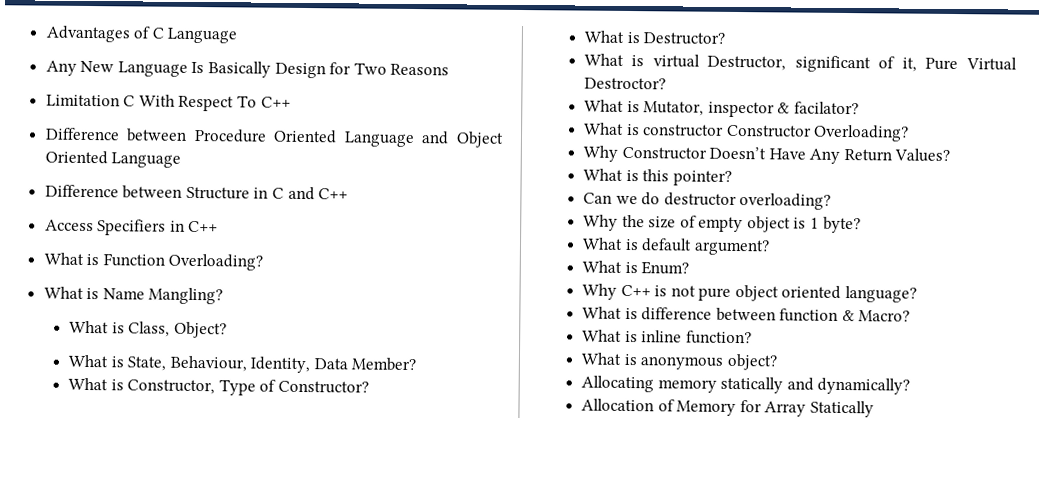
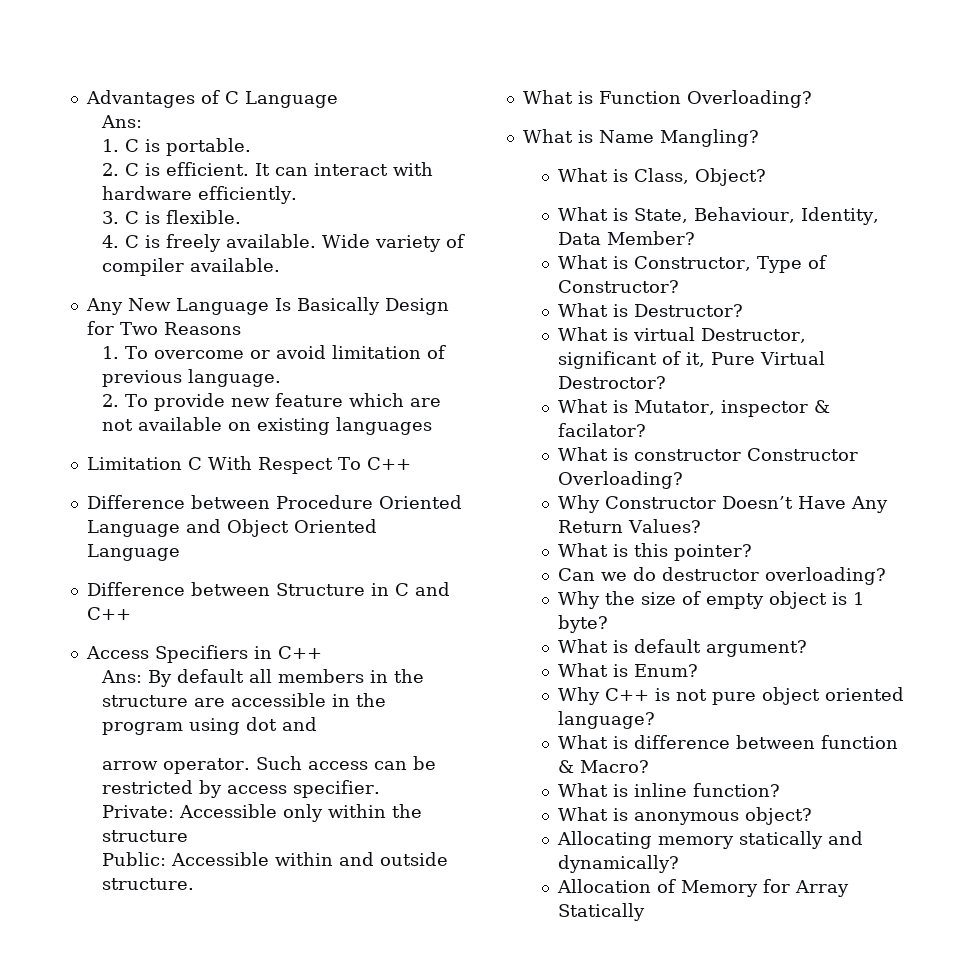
  Advantages of C Language
+ Ans:
+ 1. C is portable.
+ 2. C is efficient. It can interact with hardware efficiently.
+ 3. C is flexible.
+ 4. C is freely available. Wide variety of compiler available.
+ 1. To overcome or avoid limitation of previous language.
+ 2. To provide new feature which are not available on existing languages
+ Ans: By default all members in the structure are accessible in the program using dot and
+ arrow operator. Such access can be restricted by access specifier.
+ Private: Accessible only within the structure
+ Public: Accessible within and outside structure.

